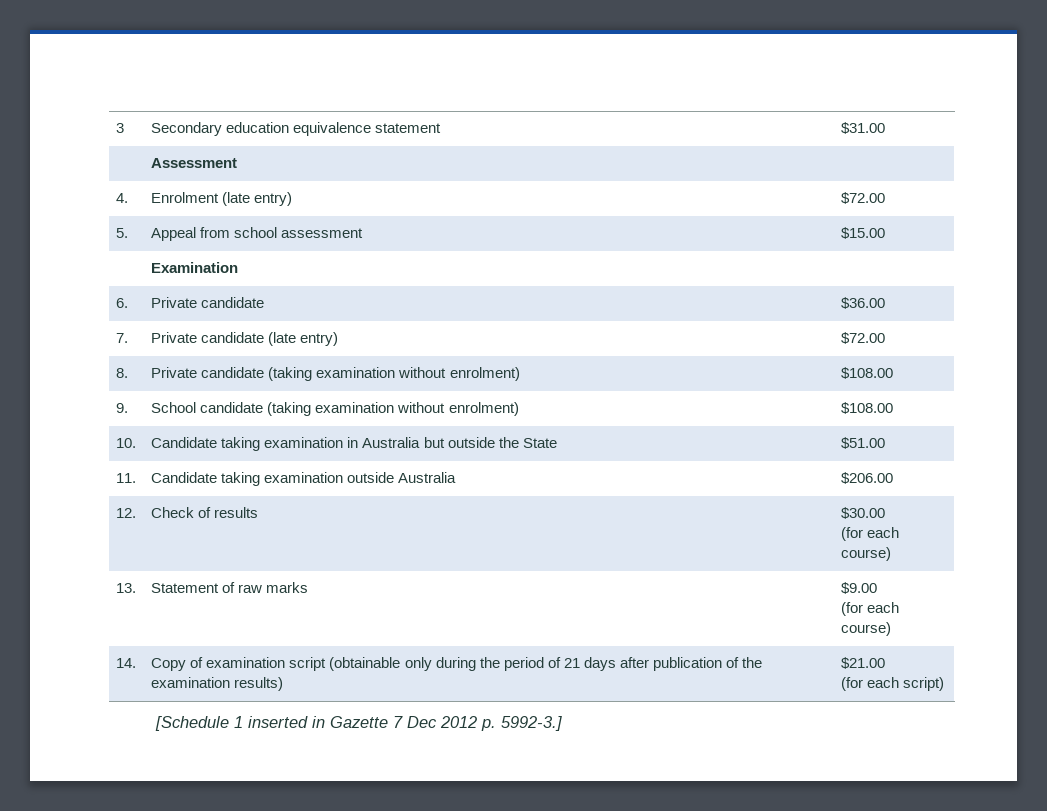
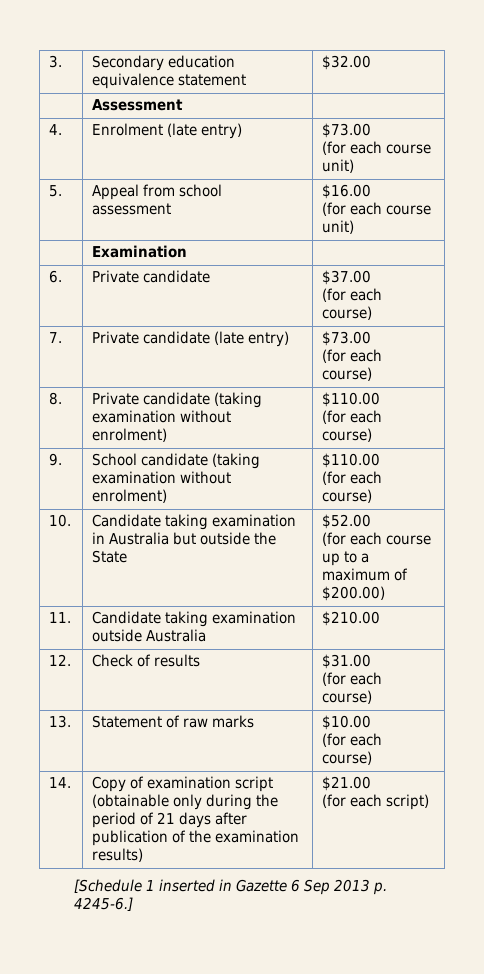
- 3 | Secondary education equivalence statement | $31.00
+ 3. | Secondary education equivalence statement | $32.00
- 4. | Enrolment (late entry) | $72.00
+ 4. | Enrolment (late entry) | $73.00
+ (for each course unit)
- 5. | Appeal from school assessment | $15.00
+ 5. | Appeal from school assessment | $16.00
+ (for each course unit)
- 6. | Private candidate | $36.00
+ 6. | Private candidate | $37.00
+ (for each course)
- 7. | Private candidate (late entry) | $72.00
+ 7. | Private candidate (late entry) | $73.00
+ (for each course)
- 8. | Private candidate (taking examination without enrolment) | $108.00
+ 8. | Private candidate (taking examination without enrolment) | $110.00
+ (for each course)
- 9. | School candidate (taking examination without enrolment) | $108.00
+ 9. | School candidate (taking examination without enrolment) | $110.00
+ (for each course)
- 10. | Candidate taking examination in Australia but outside the State | $51.00
+ 10. | Candidate taking examination in Australia but outside the State | $52.00
+ (for each course up to a maximum of $200.00)
- 11. | Candidate taking examination outside Australia | $206.00
+ 11. | Candidate taking examination outside Australia | $210.00
- 12. | Check of results | $30.00
+ 12. | Check of results | $31.00
- 13. | Statement of raw marks | $9.00
+ 13. | Statement of raw marks | $10.00
- [Schedule 1 inserted in Gazette 7 Dec 2012 p. 5992-3.]
+ [Schedule 1 inserted in Gazette 6 Sep 2013 p. 4245-6.]

